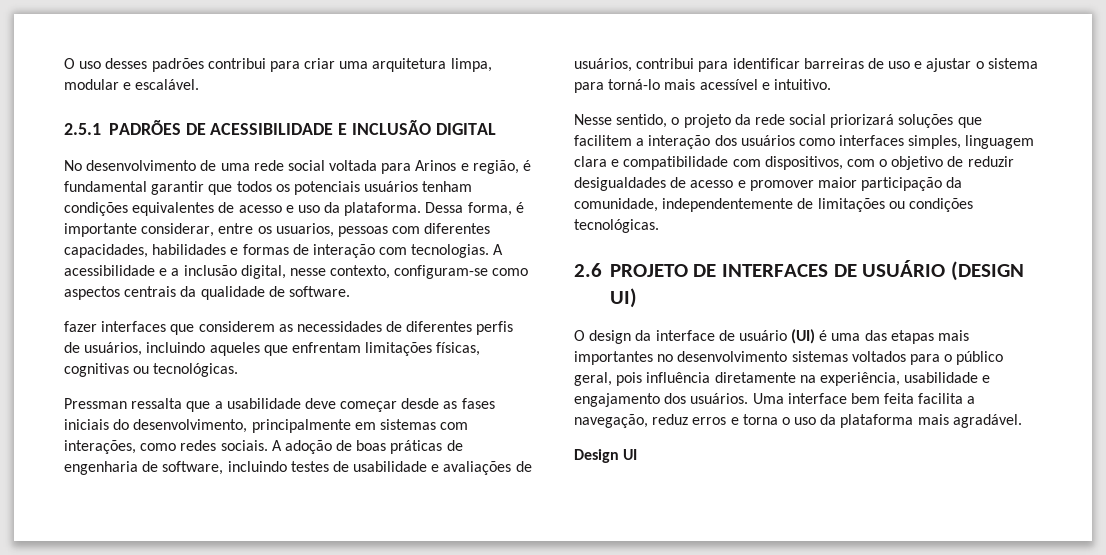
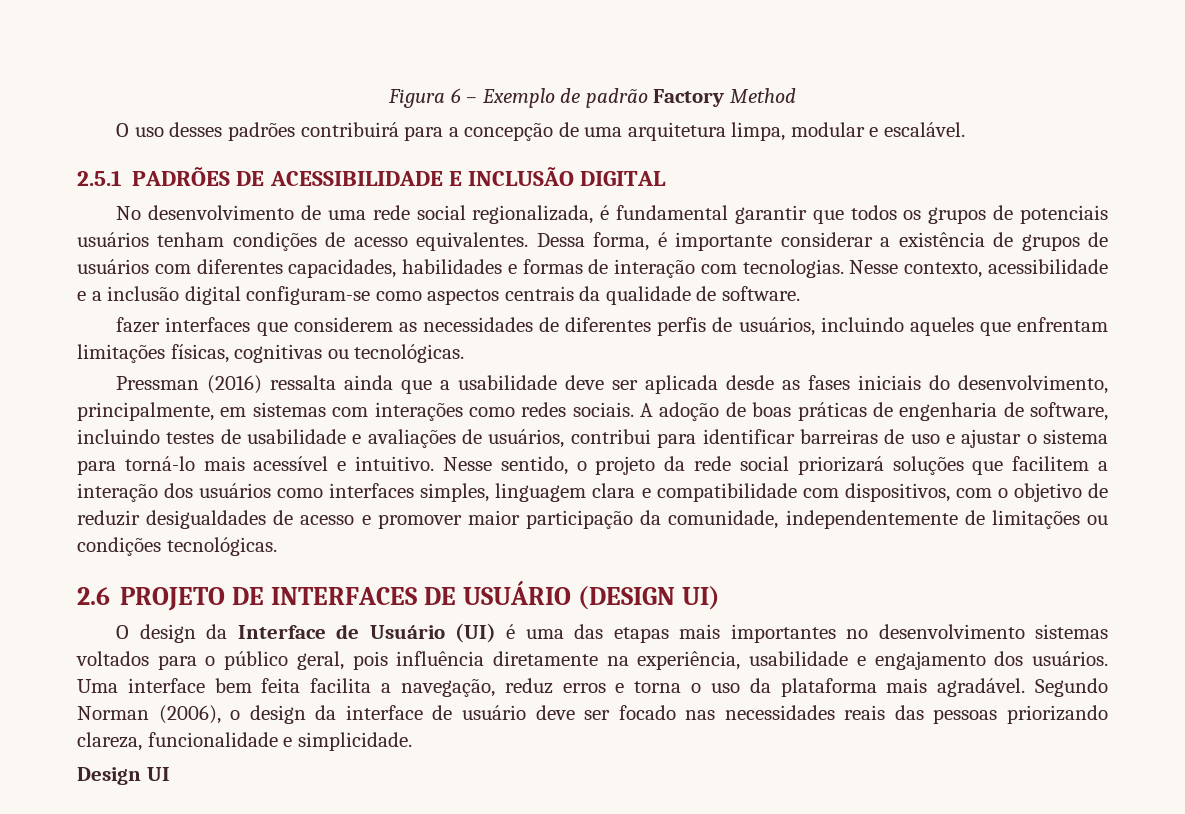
- O uso desses padrões contribui para criar uma arquitetura limpa, modular e escalável.
+ Figura 6 – Exemplo de padrão Factory Method
+ O uso desses padrões contribuirá para a concepção de uma arquitetura limpa, modular e escalável.
- No desenvolvimento de uma rede social voltada para Arinos e região, é fundamental garantir que todos os potenciais usuários tenham condições equivalentes de acesso e uso da plataforma. Dessa forma, é importante considerar, entre os usuarios, pessoas com diferentes capacidades, habilidades e formas de interação com tecnologias.
+ No desenvolvimento de uma rede social regionalizada, é fundamental garantir que todos os grupos de potenciais usuários tenham condições de acesso equivalentes. Dessa forma, é importante considerar a existência de grupos de usuários com diferentes capacidades, habilidades e formas de interação com tecnologias.
- A acessibilidade e a inclusão digital, nesse contexto, configuram-se como aspectos centrais da qualidade de software.
+ Nesse contexto, acessibilidade e a inclusão digital configuram-se como aspectos centrais da qualidade de software.
- Pressman ressalta que a usabilidade deve começar desde as fases iniciais do desenvolvimento, principalmente em sistemas com interações, como redes sociais.
+ Pressman (2016) ressalta ainda que a usabilidade deve ser aplicada desde as fases iniciais do desenvolvimento, principalmente, em sistemas com interações como redes sociais.
- A adoção de boas práticas de engenharia de software, incluindo testes de usabilidade e avaliações de usuários, contribui para identificar barreiras de uso e ajustar o sistema para torná-lo mais acessível e intuitivo.
- Nesse sentido, o projeto da rede social priorizará soluções que facilitem a interação dos usuários como interfaces simples, linguagem clara e compatibilidade com dispositivos, com o objetivo de reduzir desigualdades de acesso e promover maior participação da comunidade, independentemente de limitações ou condições tecnológicas.
+ A adoção de boas práticas de engenharia de software, incluindo testes de usabilidade e avaliações de usuários, contribui para identificar barreiras de uso e ajustar o sistema para torná-lo mais acessível e intuitivo. Nesse sentido, o projeto da rede social priorizará soluções que facilitem a interação dos usuários como interfaces simples, linguagem clara e compatibilidade com dispositivos, com o objetivo de reduzir desigualdades de acesso e promover maior participação da comunidade, independentemente de limitações ou condições tecnológicas.
- O design da interface de usuário (UI) é uma das etapas mais importantes no desenvolvimento sistemas voltados para o público geral, pois influência diretamente na experiência, usabilidade e engajamento dos usuários.
+ O design da Interface de Usuário (UI) é uma das etapas mais importantes no desenvolvimento sistemas voltados para o público geral, pois influência diretamente na experiência, usabilidade e engajamento dos usuários.
+ Segundo Norman (2006), o design da interface de usuário deve ser focado nas necessidades reais das pessoas priorizando clareza, funcionalidade e simplicidade.

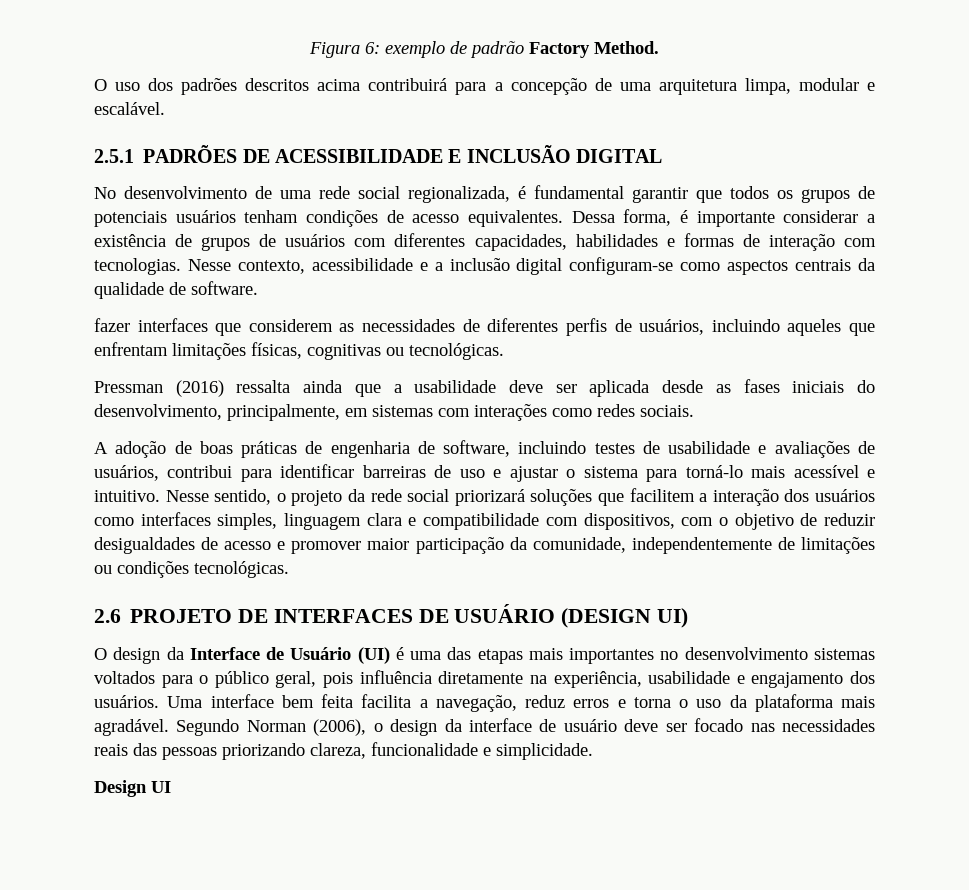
- Figura 6 – Exemplo de padrão Factory Method
+ Figura 6: exemplo de padrão Factory Method.
- O uso desses padrões contribuirá para a concepção de uma arquitetura limpa, modular e escalável.
+ O uso dos padrões descritos acima contribuirá para a concepção de uma arquitetura limpa, modular e escalável.
- Pressman (2016) ressalta ainda que a usabilidade deve ser aplicada desde as fases iniciais do desenvolvimento, principalmente, em sistemas com interações como redes sociais. A adoção de boas práticas de engenharia de software, incluindo testes de usabilidade e avaliações de usuários, contribui para identificar barreiras de uso e ajustar o sistema para torná-lo mais acessível e intuitivo.
+ Pressman (2016) ressalta ainda que a usabilidade deve ser aplicada desde as fases iniciais do desenvolvimento, principalmente, em sistemas com interações como redes sociais.
+ A adoção de boas práticas de engenharia de software, incluindo testes de usabilidade e avaliações de usuários, contribui para identificar barreiras de uso e ajustar o sistema para torná-lo mais acessível e intuitivo.

